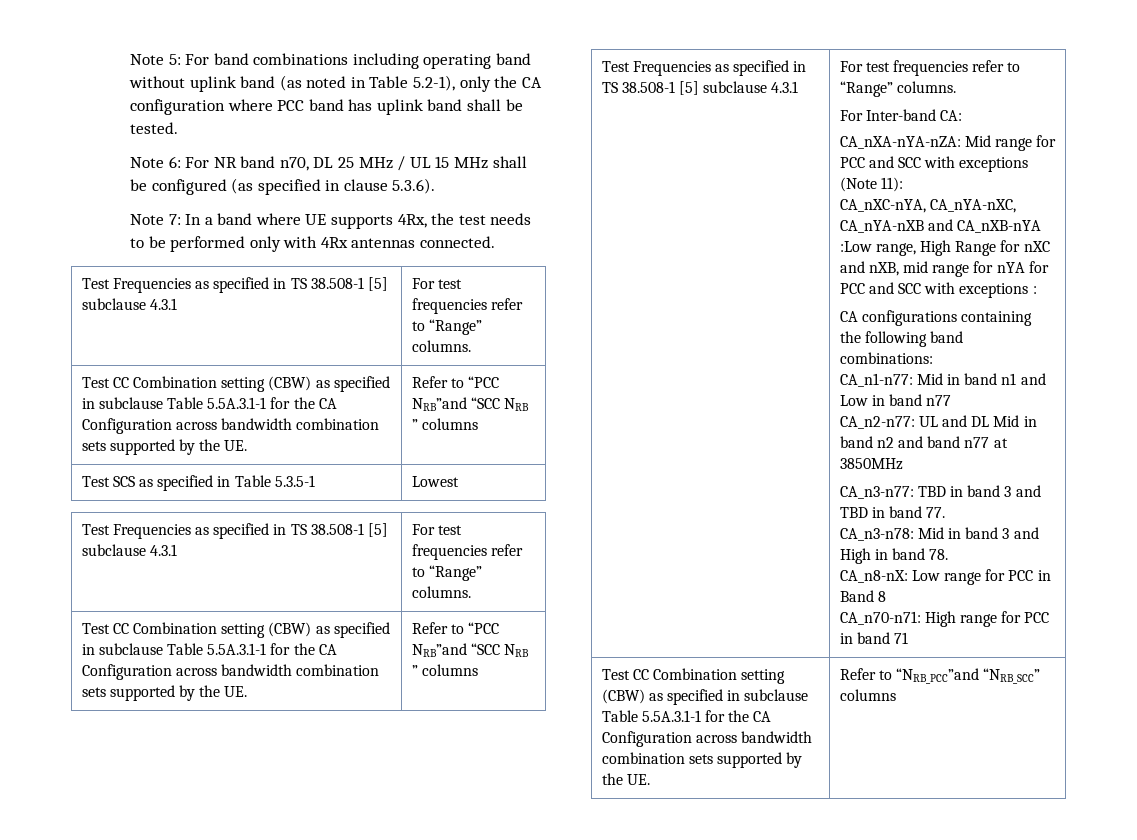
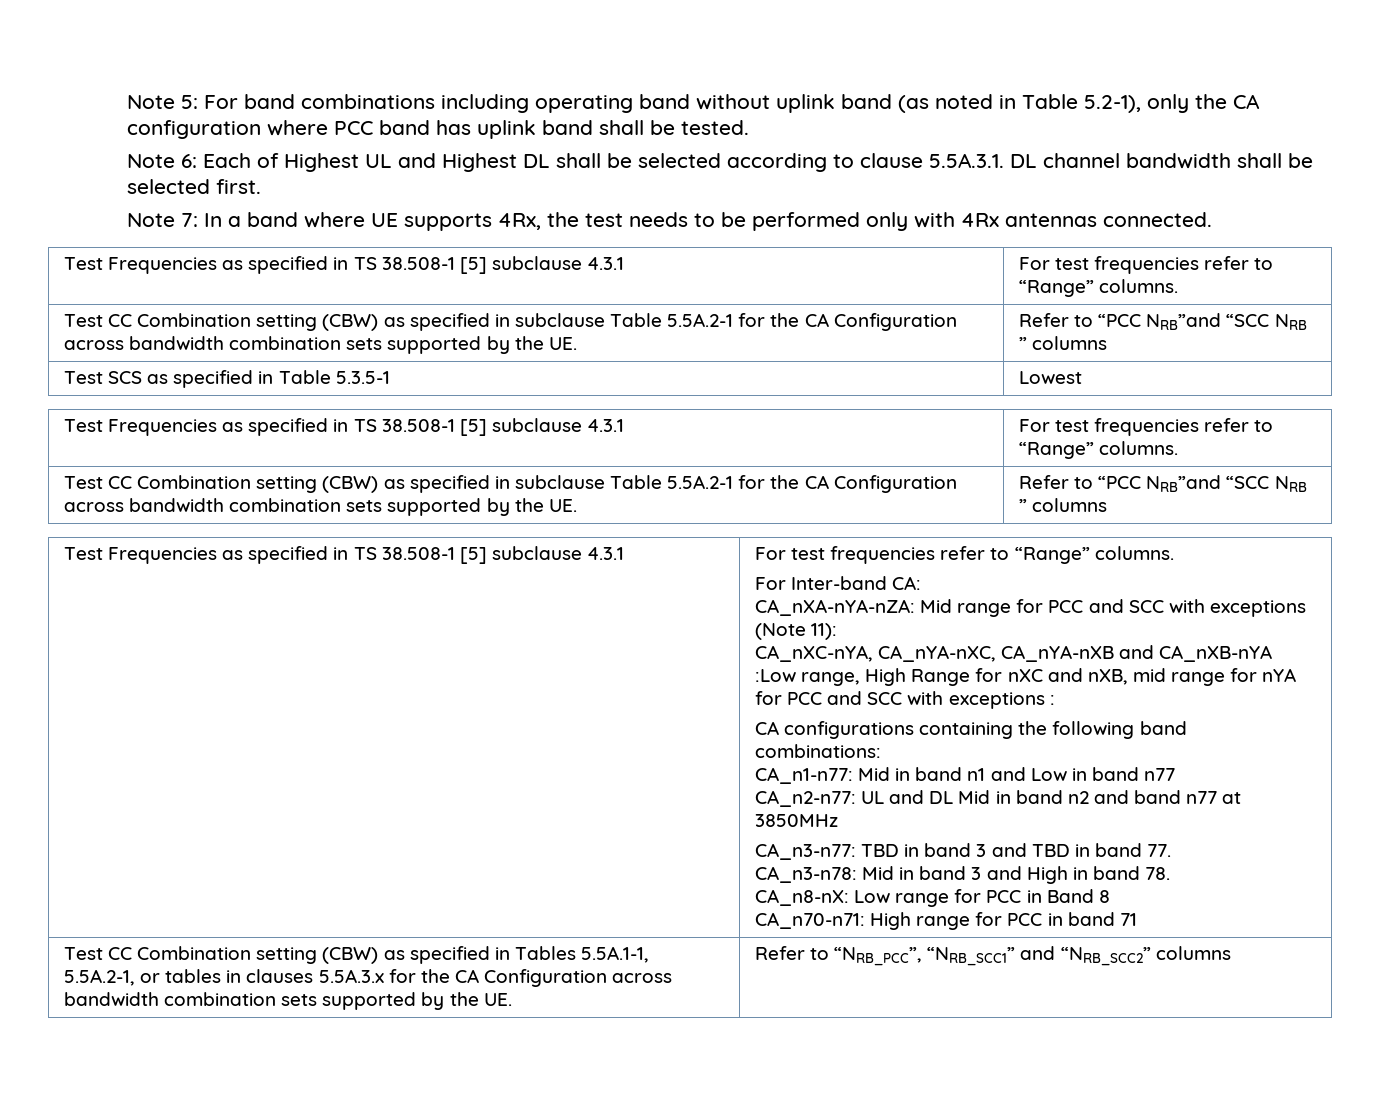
- Note 6: For NR band n70, DL 25 MHz / UL 15 MHz shall be configured (as specified in clause 5.3.6).
+ Note 6: Each of Highest UL and Highest DL shall be selected according to clause 5.5A.3.1. DL channel bandwidth shall be selected first.
  In a band where UE supports 4Rx, the test needs to be performed only with 4Rx antennas connected.
  Test Frequencies as specified in TS 38.508-1 [5] subclause 4.3.1 | For test frequencies refer to “Range” columns.
- Test CC Combination setting (CBW) as specified in subclause Table 5.5A.3.1-1 for the CA Configuration across bandwidth combination sets supported by the UE. | Refer to “PCC NRB”and “SCC NRB ” columns
+ Test CC Combination setting (CBW) as specified in subclause Table 5.5A.2-1 for the CA Configuration across bandwidth combination sets supported by the UE. | Refer to “PCC NRB”and “SCC NRB ” columns
  Test SCS as specified in Table 5.3.5-1 | Lowest
  Test Frequencies as specified in TS 38.508-1 [5] subclause 4.3.1 | For test frequencies refer to “Range” columns.
- Test CC Combination setting (CBW) as specified in subclause Table 5.5A.3.1-1 for the CA Configuration across bandwidth combination sets supported by the UE. | Refer to “PCC NRB”and “SCC NRB ” columns
+ Test CC Combination setting (CBW) as specified in subclause Table 5.5A.2-1 for the CA Configuration across bandwidth combination sets supported by the UE. | Refer to “PCC NRB”and “SCC NRB ” columns
- Test CC Combination setting (CBW) as specified in subclause Table 5.5A.3.1-1 for the CA Configuration across bandwidth combination sets supported by the UE. | Refer to “NRB_PCC”and “NRB_SCC” columns
+ Test CC Combination setting (CBW) as specified in Tables 5.5A.1-1, 5.5A.2-1, or tables in clauses 5.5A.3.x for the CA Configuration across bandwidth combination sets supported by the UE. | Refer to “NRB_PCC”, “NRB_SCC1” and “NRB_SCC2” columns

